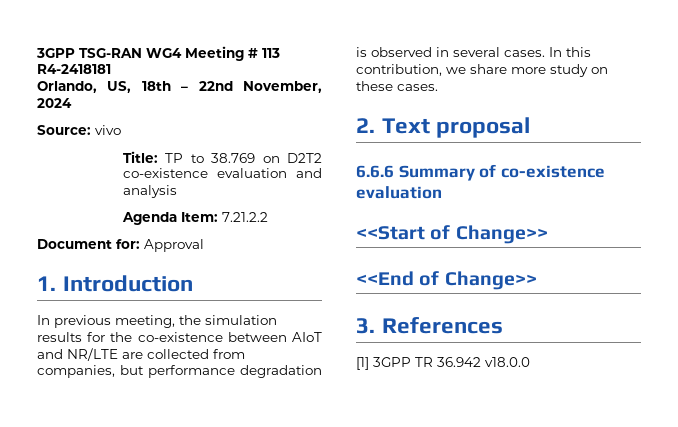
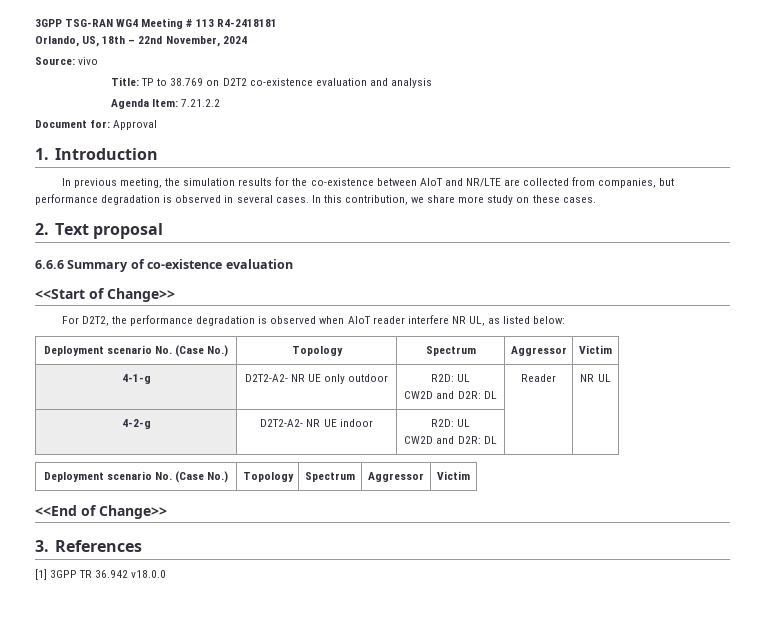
+ For D2T2, the performance degradation is observed when AIoT reader interfere NR UL, as listed below:
+ Deployment scenario No. (Case No.) | Topology | Spectrum | Aggressor | Victim
+ 4-1-g | D2T2-A2- NR UE only outdoor | R2D: UL
+ CW2D and D2R: DL | Reader | NR UL
+ 4-2-g | D2T2-A2- NR UE indoor | R2D: UL
+ CW2D and D2R: DL | |
+ Deployment scenario No. (Case No.) | Topology | Spectrum | Aggressor | Victim

